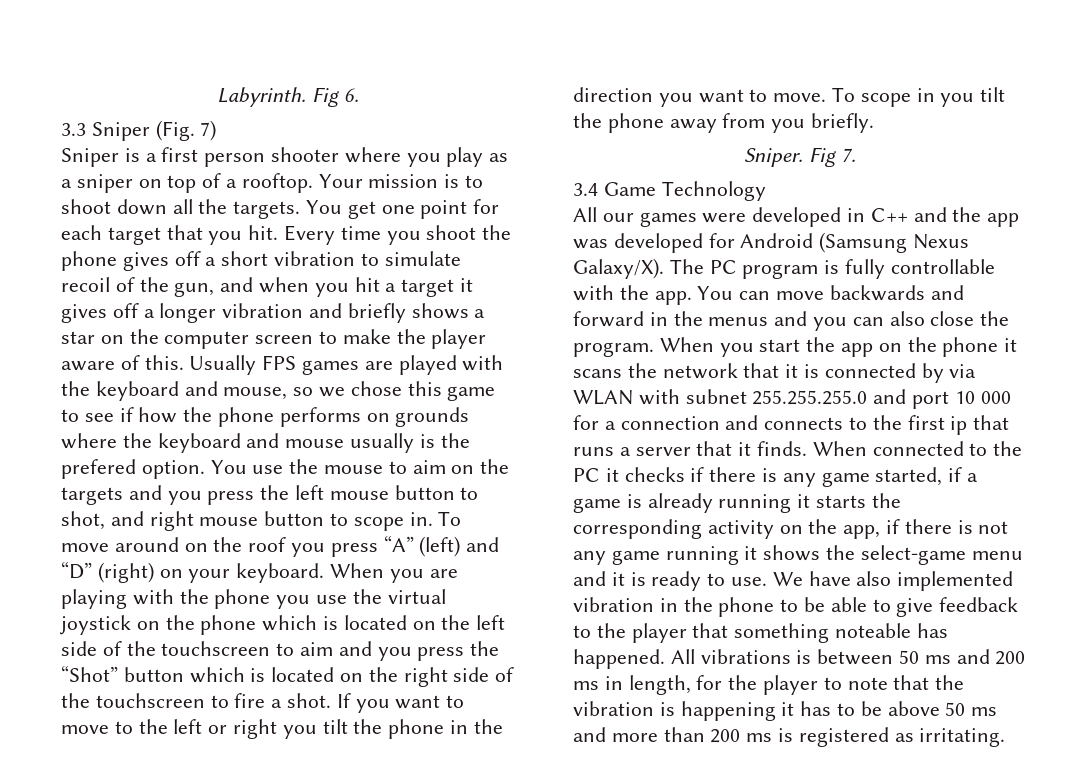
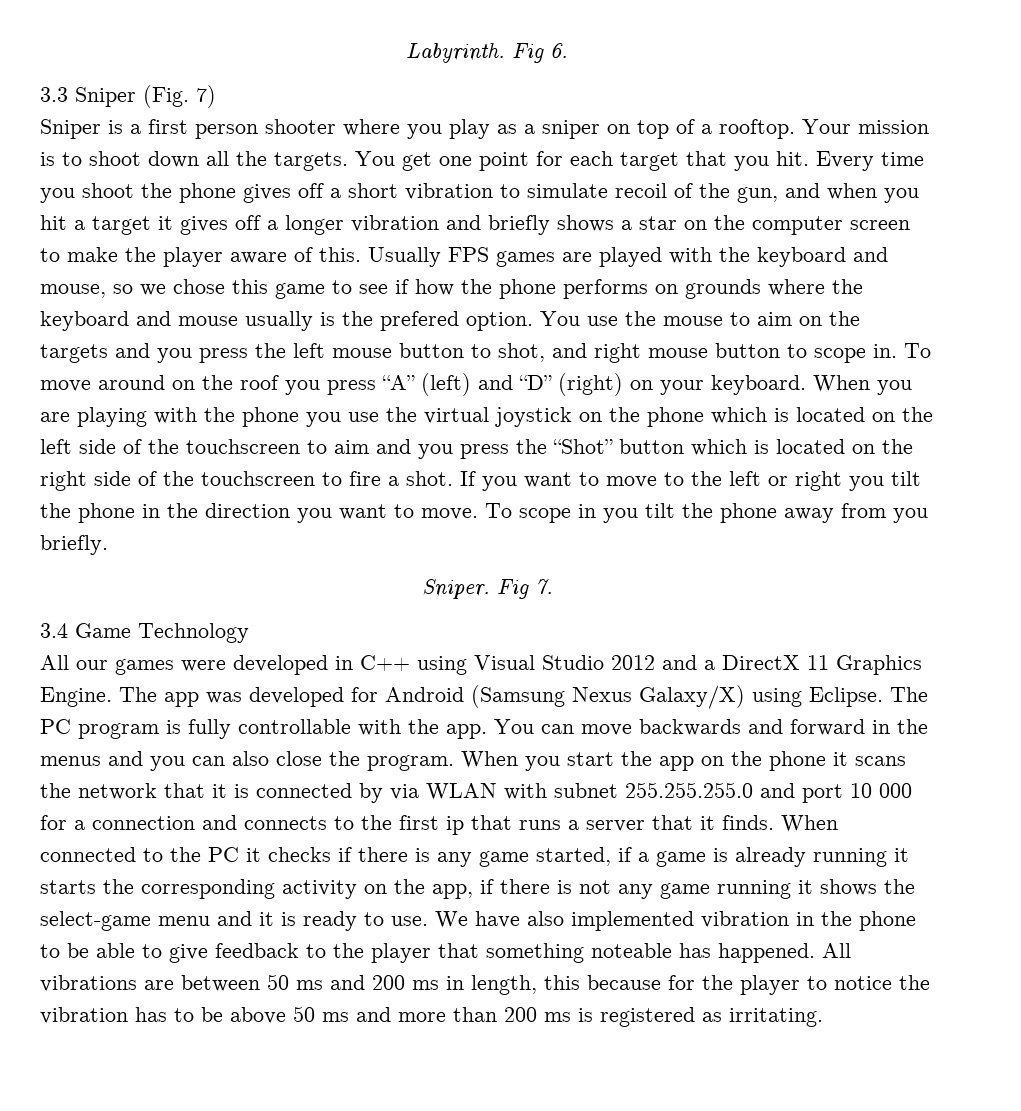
- All our games were developed in C++ and the app was developed for Android (Samsung Nexus Galaxy/X).
+ All our games were developed in C++ using Visual Studio 2012 and a DirectX 11 Graphics Engine. The app was developed for Android (Samsung Nexus Galaxy/X) using Eclipse.
- All vibrations is between 50 ms and 200 ms in length, for the player to note that the vibration is happening it has to be above 50 ms and more than 200 ms is registered as irritating.
+ All vibrations are between 50 ms and 200 ms in length, this because for the player to notice the vibration has to be above 50 ms and more than 200 ms is registered as irritating.

